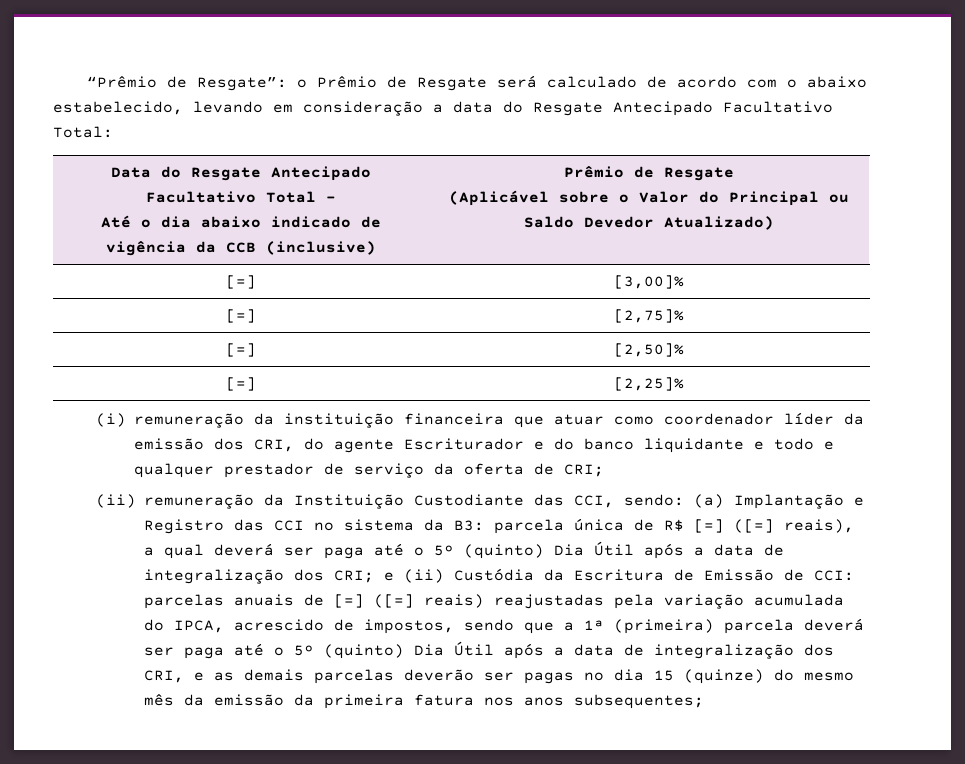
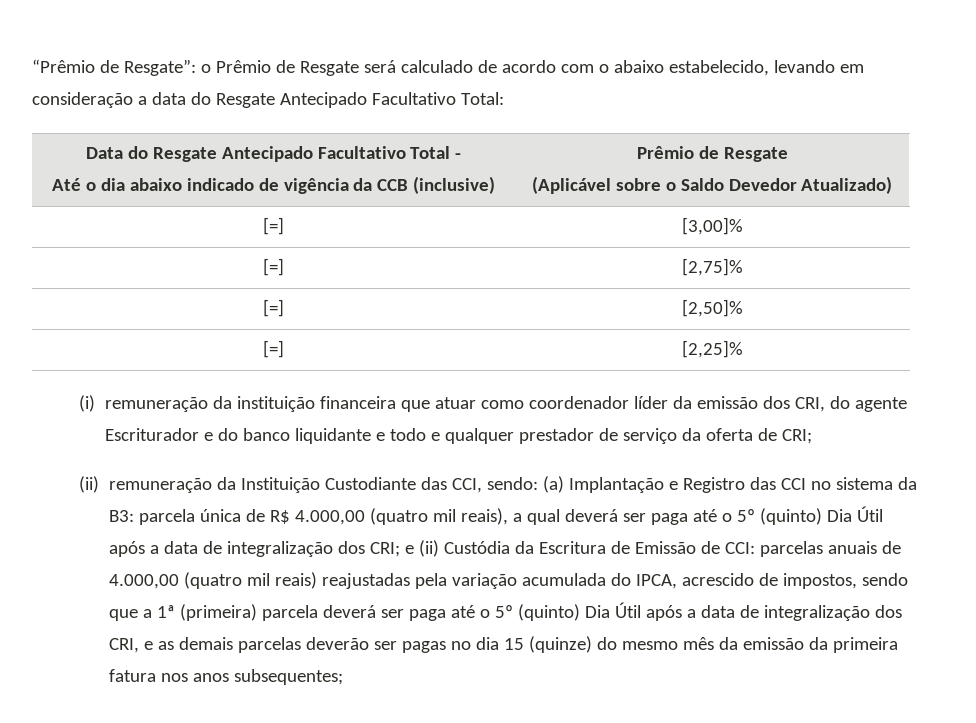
  Data do Resgate Antecipado Facultativo Total -
  Até o dia abaixo indicado de vigência da CCB (inclusive) | Prêmio de Resgate
- (Aplicável sobre o Valor do Principal ou Saldo Devedor Atualizado)
+ (Aplicável sobre o Saldo Devedor Atualizado)
- parcela única de R$ [=] ([=] reais), a qual deverá ser paga até o 5º (quinto) Dia Útil após a data de integralização dos CRI;
+ parcela única de R$ 4.000,00 (quatro mil reais), a qual deverá ser paga até o 5º (quinto) Dia Útil após a data de integralização dos CRI;
- parcelas anuais de [=] ([=] reais) reajustadas pela variação acumulada do IPCA, acrescido de impostos, sendo que a 1ª (primeira) parcela deverá ser paga até o 5º (quinto) Dia Útil após a data de integralização dos CRI, e as demais parcelas deverão ser pagas no dia 15 (quinze) do mesmo mês da emissão da primeira fatura nos anos subsequentes;
+ parcelas anuais de 4.000,00 (quatro mil reais) reajustadas pela variação acumulada do IPCA, acrescido de impostos, sendo que a 1ª (primeira) parcela deverá ser paga até o 5º (quinto) Dia Útil após a data de integralização dos CRI, e as demais parcelas deverão ser pagas no dia 15 (quinze) do mesmo mês da emissão da primeira fatura nos anos subsequentes;

